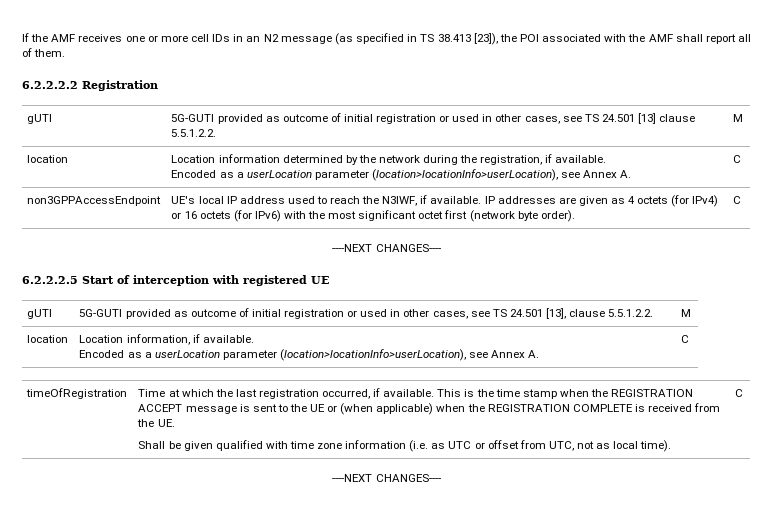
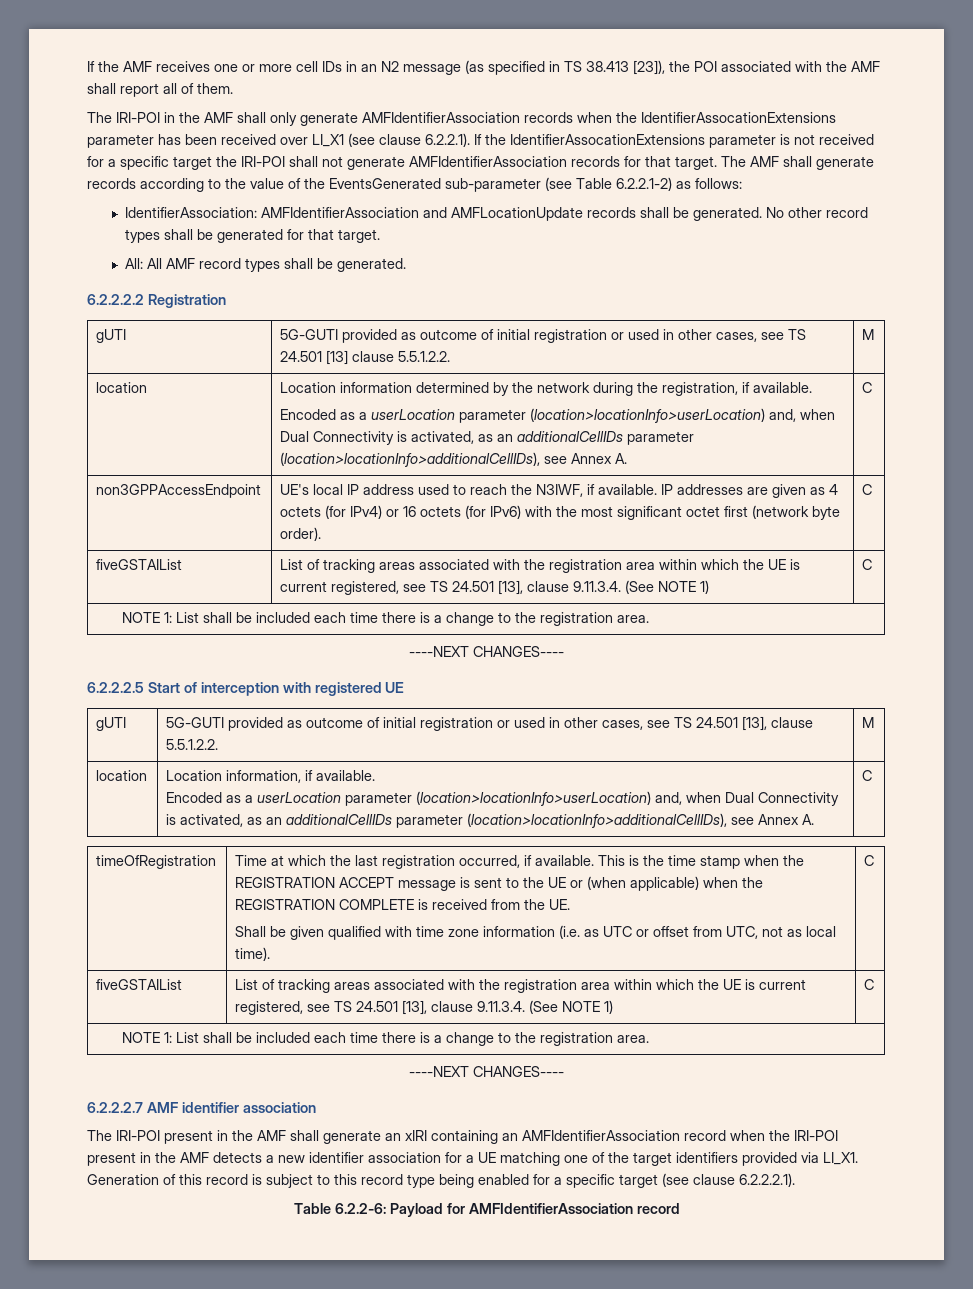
+ The IRI-POI in the AMF shall only generate AMFIdentifierAssociation records when the IdentifierAssocationExtensions parameter has been received over LI_X1 (see clause 6.2.2.1). If the IdentifierAssocationExtensions parameter is not received for a specific target the IRI-POI shall not generate AMFIdentifierAssociation records for that target. The AMF shall generate records according to the value of the EventsGenerated sub-parameter (see Table 6.2.2.1-2) as follows:
+ IdentifierAssociation: AMFIdentifierAssociation and AMFLocationUpdate records shall be generated. No other record types shall be generated for that target.
+ All: All AMF record types shall be generated.
  location | Location information determined by the network during the registration, if available.
- Encoded as a userLocation parameter (location>locationInfo>userLocation), see Annex A. | C
+ Encoded as a userLocation parameter (location>locationInfo>userLocation) and, when Dual Connectivity is activated, as an additionalCellIDs parameter (location>locationInfo>additionalCellIDs), see Annex A. | C
  non3GPPAccessEndpoint | UE's local IP address used to reach the N3IWF, if available. IP addresses are given as 4 octets (for IPv4) or 16 octets (for IPv6) with the most significant octet first (network byte order). | C
+ fiveGSTAIList | List of tracking areas associated with the registration area within which the UE is current registered, see TS 24.501 [13], clause 9.11.3.4. (See NOTE 1) | C
+ NOTE 1: List shall be included each time there is a change to the registration area.
  location | Location information, if available.
- Encoded as a userLocation parameter (location>locationInfo>userLocation), see Annex A. | C
+ Encoded as a userLocation parameter (location>locationInfo>userLocation) and, when Dual Connectivity is activated, as an additionalCellIDs parameter (location>locationInfo>additionalCellIDs), see Annex A. | C
  Shall be given qualified with time zone information (i.e. as UTC or offset from UTC, not as local time). | C
+ fiveGSTAIList | List of tracking areas associated with the registration area within which the UE is current registered, see TS 24.501 [13], clause 9.11.3.4. (See NOTE 1) | C
+ NOTE 1: List shall be included each time there is a change to the registration area.
  ----NEXT CHANGES----
+ 6.2.2.2.7 AMF identifier association
+ The IRI-POI present in the AMF shall generate an xIRI containing an AMFIdentifierAssociation record when the IRI-POI present in the AMF detects a new identifier association for a UE matching one of the target identifiers provided via LI_X1. Generation of this record is subject to this record type being enabled for a specific target (see clause 6.2.2.2.1).
+ Table 6.2.2-6: Payload for AMFIdentifierAssociation record

